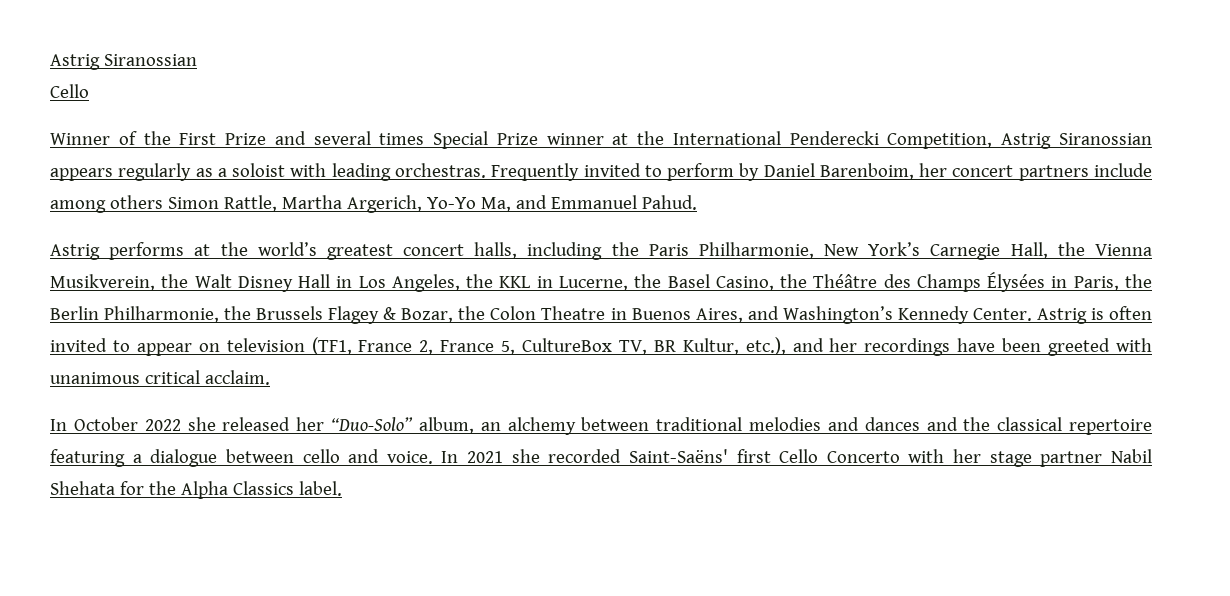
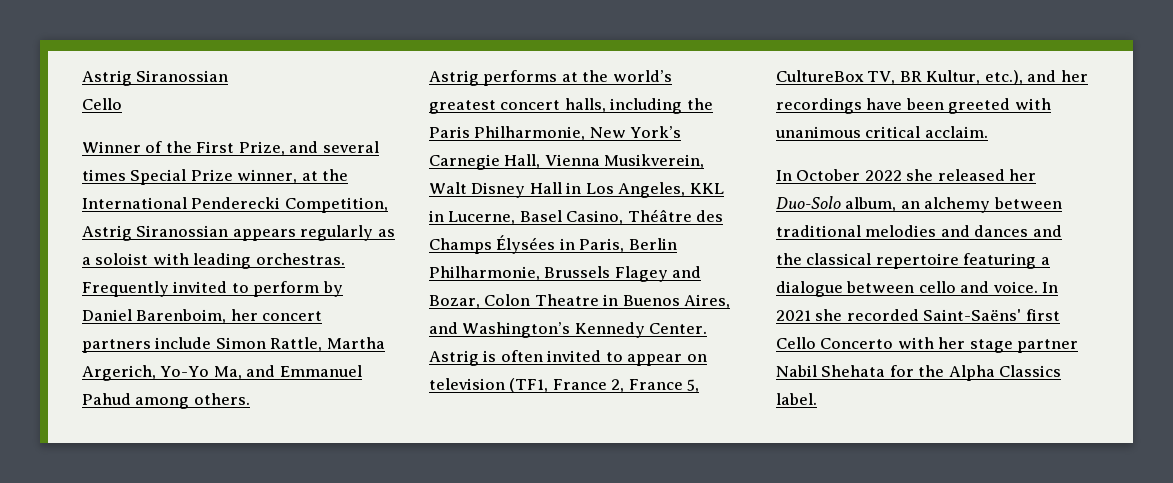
- Winner of the First Prize and several times Special Prize winner at the International Penderecki Competition, Astrig Siranossian appears regularly as a soloist with leading orchestras.
+ Winner of the First Prize, and several times Special Prize winner, at the International Penderecki Competition, Astrig Siranossian appears regularly as a soloist with leading orchestras.
- Frequently invited to perform by Daniel Barenboim, her concert partners include among others Simon Rattle, Martha Argerich, Yo-Yo Ma, and Emmanuel Pahud.
+ Frequently invited to perform by Daniel Barenboim, her concert partners include Simon Rattle, Martha Argerich, Yo-Yo Ma, and Emmanuel Pahud among others.
- Astrig performs at the world’s greatest concert halls, including the Paris Philharmonie, New York’s Carnegie Hall, the Vienna Musikverein, the Walt Disney Hall in Los Angeles, the KKL in Lucerne, the Basel Casino, the Théâtre des Champs Élysées in Paris, the Berlin Philharmonie, the Brussels Flagey & Bozar, the Colon Theatre in Buenos Aires, and Washington’s Kennedy Center.
+ Astrig performs at the world’s greatest concert halls, including the Paris Philharmonie, New York’s Carnegie Hall, Vienna Musikverein, Walt Disney Hall in Los Angeles, KKL in Lucerne, Basel Casino, Théâtre des Champs Élysées in Paris, Berlin Philharmonie, Brussels Flagey and Bozar, Colon Theatre in Buenos Aires, and Washington’s Kennedy Center.
- In October 2022 she released her “Duo-Solo” album, an alchemy between traditional melodies and dances and the classical repertoire featuring a dialogue between cello and voice.
+ In October 2022 she released her Duo-Solo album, an alchemy between traditional melodies and dances and the classical repertoire featuring a dialogue between cello and voice.

